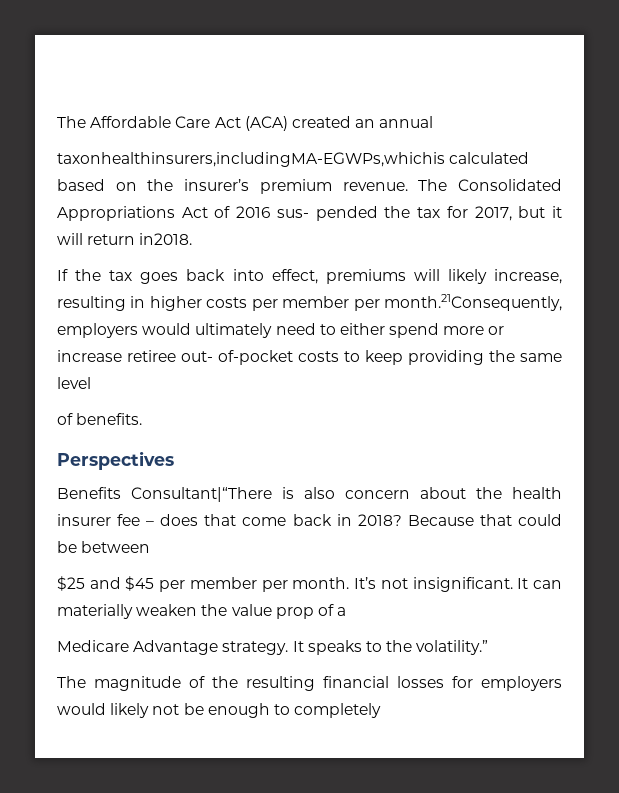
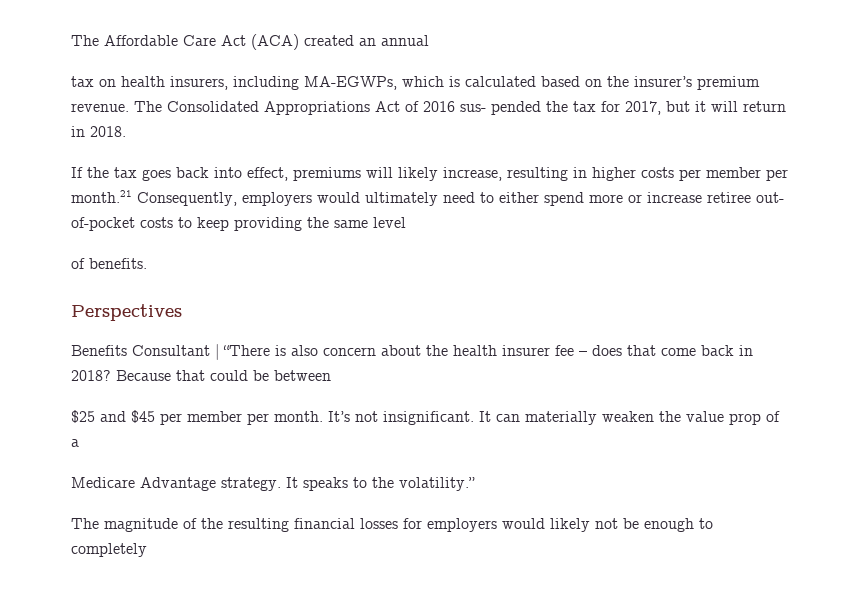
- taxonhealthinsurers,includingMA-EGWPs,whichis calculated based on the insurer’s premium revenue.
+ tax on health insurers, including MA-EGWPs, which is calculated based on the insurer’s premium revenue.
- The Consolidated Appropriations Act of 2016 sus- pended the tax for 2017, but it will return in2018.
+ The Consolidated Appropriations Act of 2016 sus- pended the tax for 2017, but it will return in 2018.
- If the tax goes back into effect, premiums will likely increase, resulting in higher costs per member per month.21Consequently, employers would ultimately need to either spend more or increase retiree out- of-pocket costs to keep providing the same level
+ If the tax goes back into effect, premiums will likely increase, resulting in higher costs per member per month.21 Consequently, employers would ultimately need to either spend more or increase retiree out- of-pocket costs to keep providing the same level
- Benefits Consultant|“There is also concern about the health insurer fee – does that come back in 2018?
+ Benefits Consultant | “There is also concern about the health insurer fee – does that come back in 2018?

